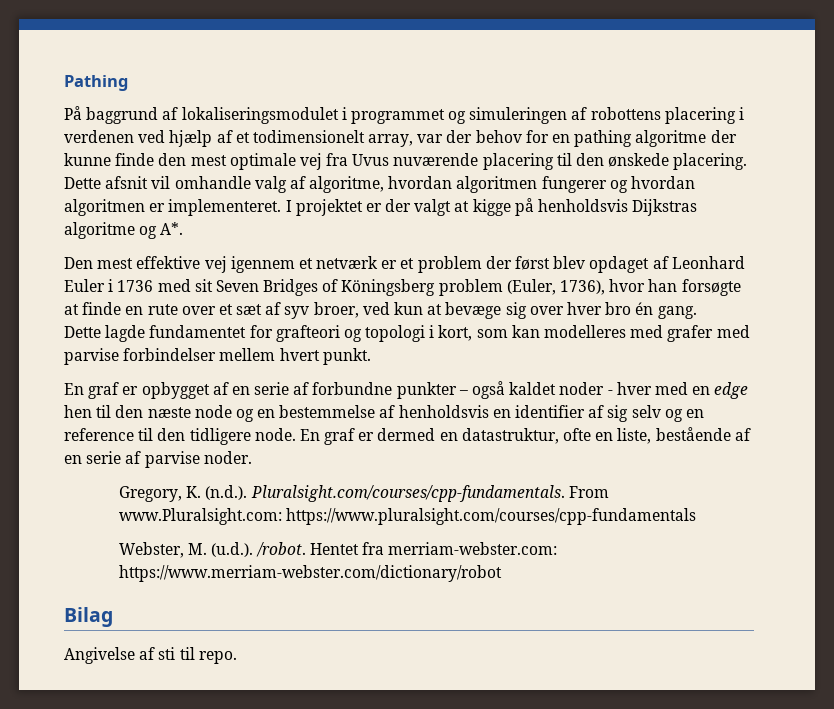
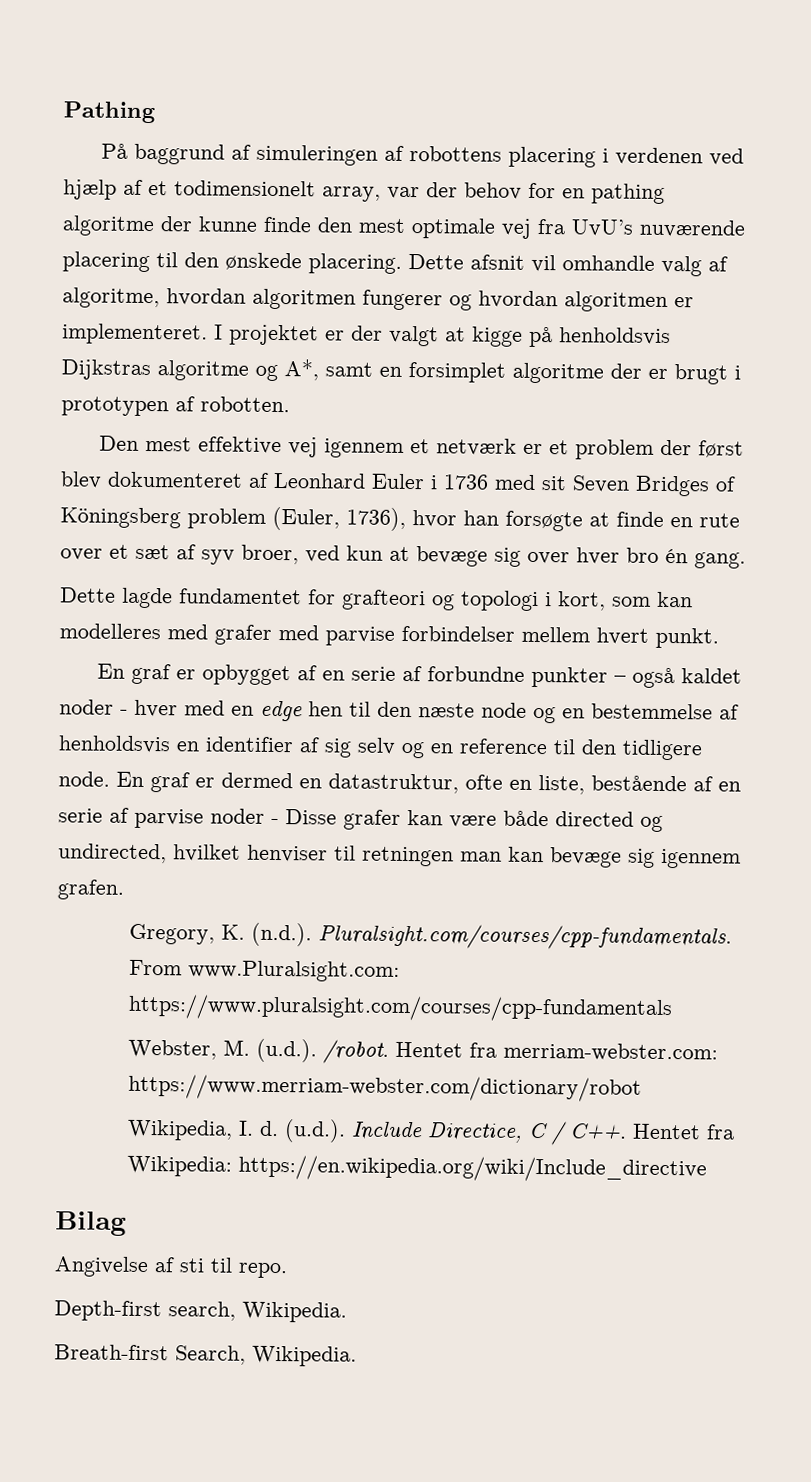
- På baggrund af lokaliseringsmodulet i programmet og simuleringen af robottens placering i verdenen ved hjælp af et todimensionelt array, var der behov for en pathing algoritme der kunne finde den mest optimale vej fra Uvus nuværende placering til den ønskede placering.
+ På baggrund af simuleringen af robottens placering i verdenen ved hjælp af et todimensionelt array, var der behov for en pathing algoritme der kunne finde den mest optimale vej fra UvU’s nuværende placering til den ønskede placering.
- I projektet er der valgt at kigge på henholdsvis Dijkstras algoritme og A*.
+ I projektet er der valgt at kigge på henholdsvis Dijkstras algoritme og A*, samt en forsimplet algoritme der er brugt i prototypen af robotten.
- Den mest effektive vej igennem et netværk er et problem der først blev opdaget af Leonhard Euler i 1736 med sit Seven Bridges of Köningsberg problem (Euler, 1736), hvor han forsøgte at finde en rute over et sæt af syv broer, ved kun at bevæge sig over hver bro én gang.
+ Den mest effektive vej igennem et netværk er et problem der først blev dokumenteret af Leonhard Euler i 1736 med sit Seven Bridges of Köningsberg problem (Euler, 1736), hvor han forsøgte at finde en rute over et sæt af syv broer, ved kun at bevæge sig over hver bro én gang.
- En graf er dermed en datastruktur, ofte en liste, bestående af en serie af parvise noder.
+ En graf er dermed en datastruktur, ofte en liste, bestående af en serie af parvise noder - Disse grafer kan være både directed og undirected, hvilket henviser til retningen man kan bevæge sig igennem grafen.
+ Wikipedia, I. d. (u.d.). Include Directice, C / C++. Hentet fra Wikipedia: https://en.wikipedia.org/wiki/Include_directive
+ Depth-first search, Wikipedia.
+ Breath-first Search, Wikipedia.

